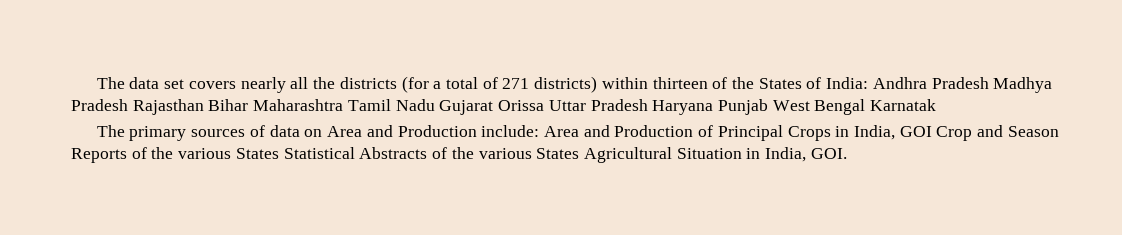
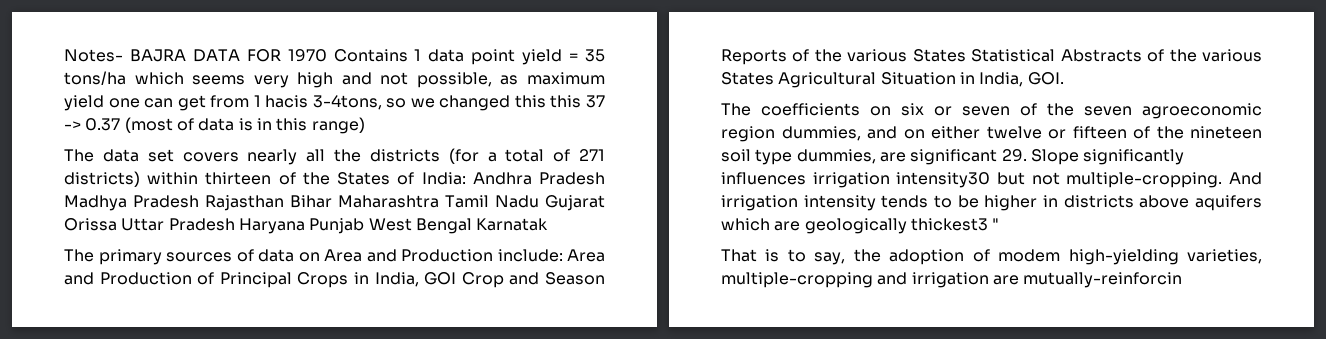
+ Notes- BAJRA DATA FOR 1970 Contains 1 data point yield = 35 tons/ha which seems very high and not possible, as maximum yield one can get from 1 hacis 3-4tons, so we changed this this 37 -> 0.37 (most of data is in this range)
+ The coefficients on six or seven of the seven agroeconomic region dummies, and on either twelve or fifteen of the nineteen soil type dummies, are significant 29. Slope significantly influences irrigation intensity30 but not multiple-cropping. And irrigation intensity tends to be higher in districts above aquifers which are geologically thickest3 "
+ That is to say, the adoption of modem high-yielding varieties, multiple-cropping and irrigation are mutually-reinforcin

